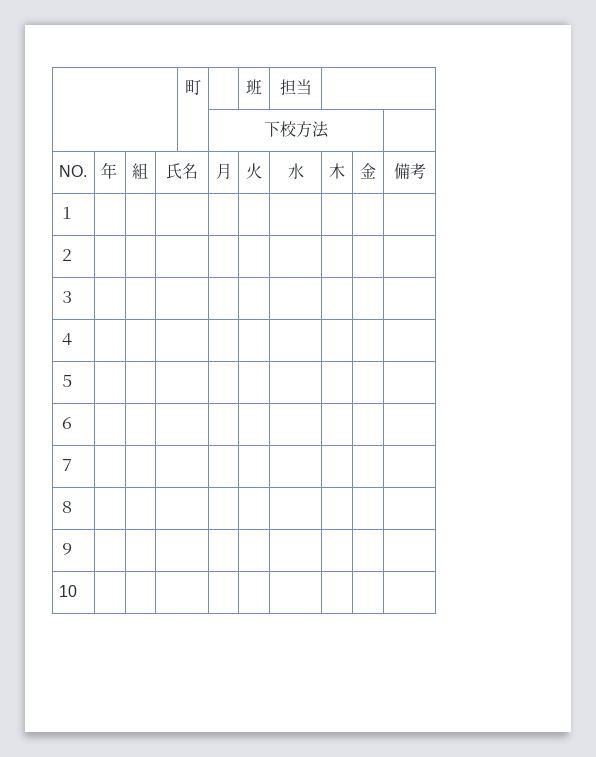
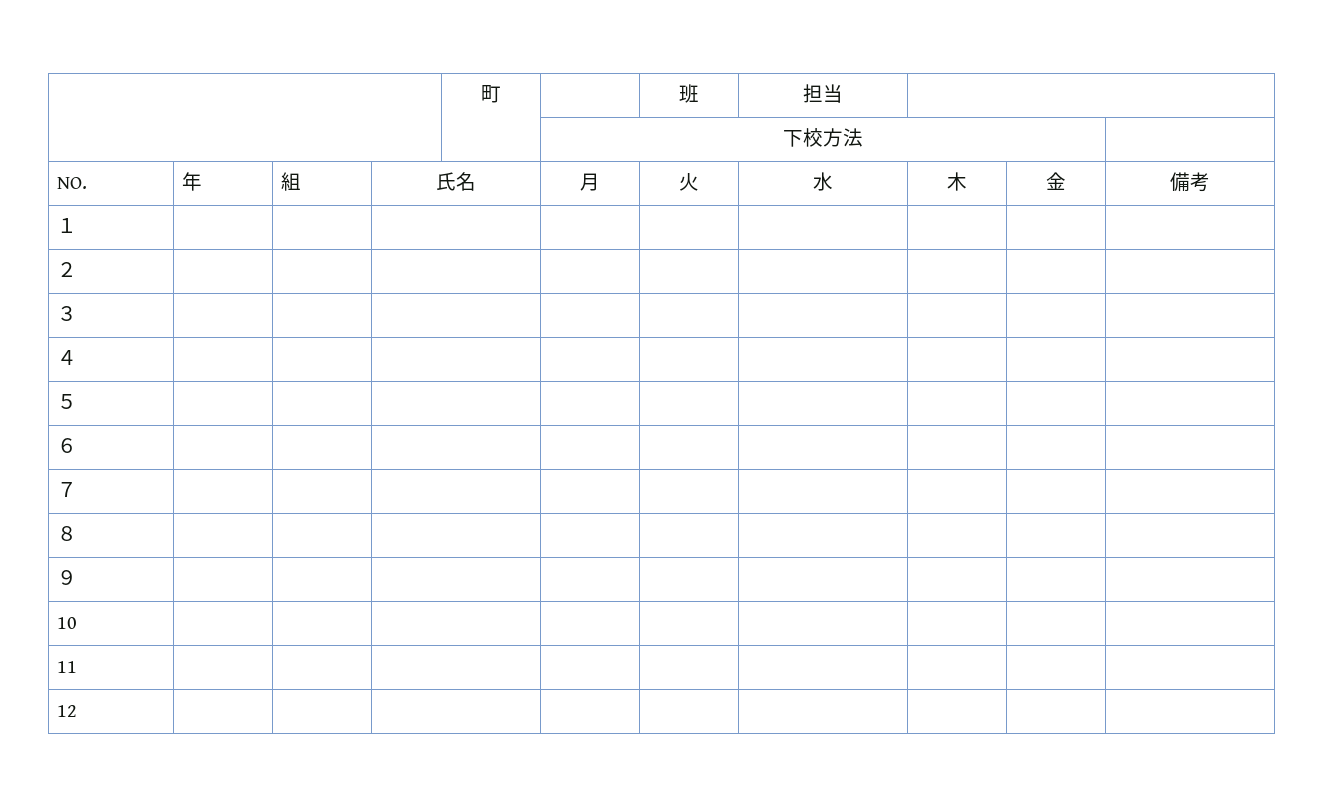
+ 11 | | | | | | | | |
+ 12 | | | | | | | | |

